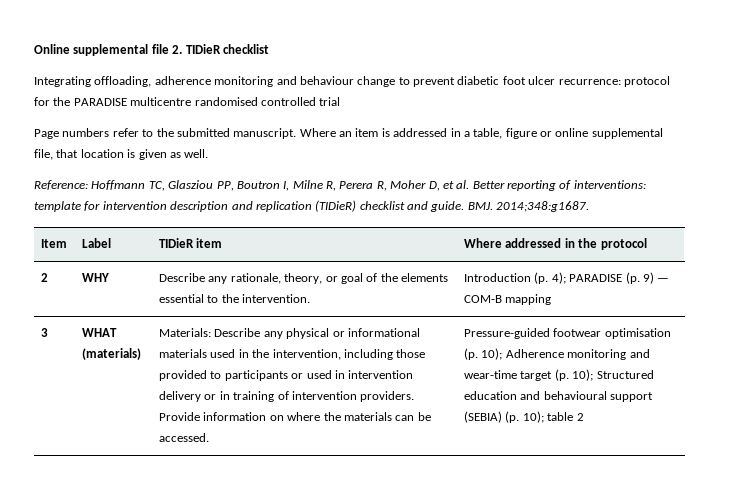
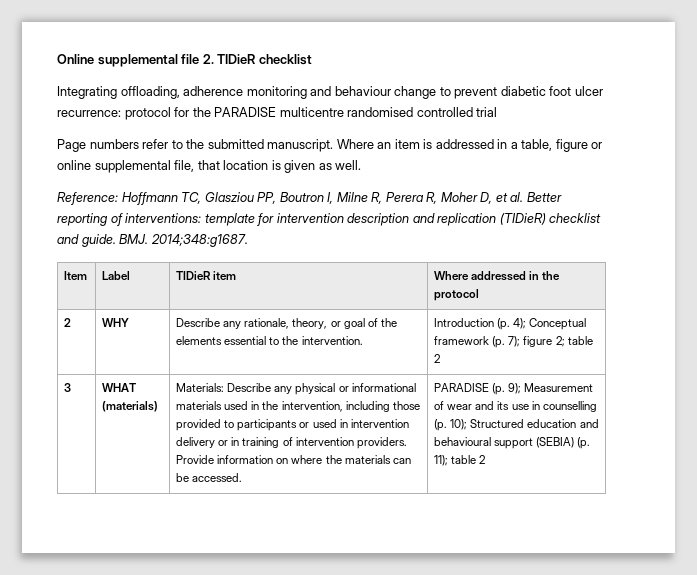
- 2 | WHY | Describe any rationale, theory, or goal of the elements essential to the intervention. | Introduction (p. 4); PARADISE (p. 9) — COM-B mapping
+ 2 | WHY | Describe any rationale, theory, or goal of the elements essential to the intervention. | Introduction (p. 4); Conceptual framework (p. 7); figure 2; table 2
- Pressure-guided footwear optimisation (p. 10); Adherence monitoring and wear-time target (p. 10); Structured education and behavioural support (SEBIA) (p. 10); table 2
+ PARADISE (p. 9); Measurement of wear and its use in counselling (p. 10); Structured education and behavioural support (SEBIA) (p. 11); table 2

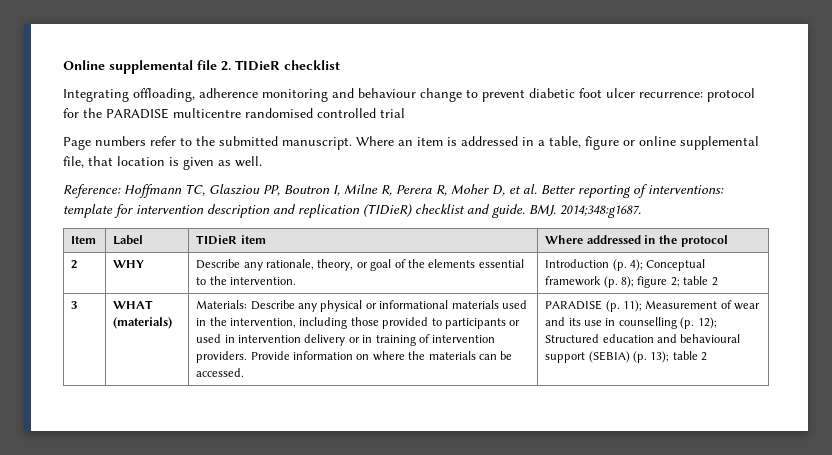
- 2 | WHY | Describe any rationale, theory, or goal of the elements essential to the intervention. | Introduction (p. 4); Conceptual framework (p. 7); figure 2; table 2
+ 2 | WHY | Describe any rationale, theory, or goal of the elements essential to the intervention. | Introduction (p. 4); Conceptual framework (p. 8); figure 2; table 2
- PARADISE (p. 9); Measurement of wear and its use in counselling (p. 10); Structured education and behavioural support (SEBIA) (p. 11); table 2
+ PARADISE (p. 11); Measurement of wear and its use in counselling (p. 12); Structured education and behavioural support (SEBIA) (p. 13); table 2

